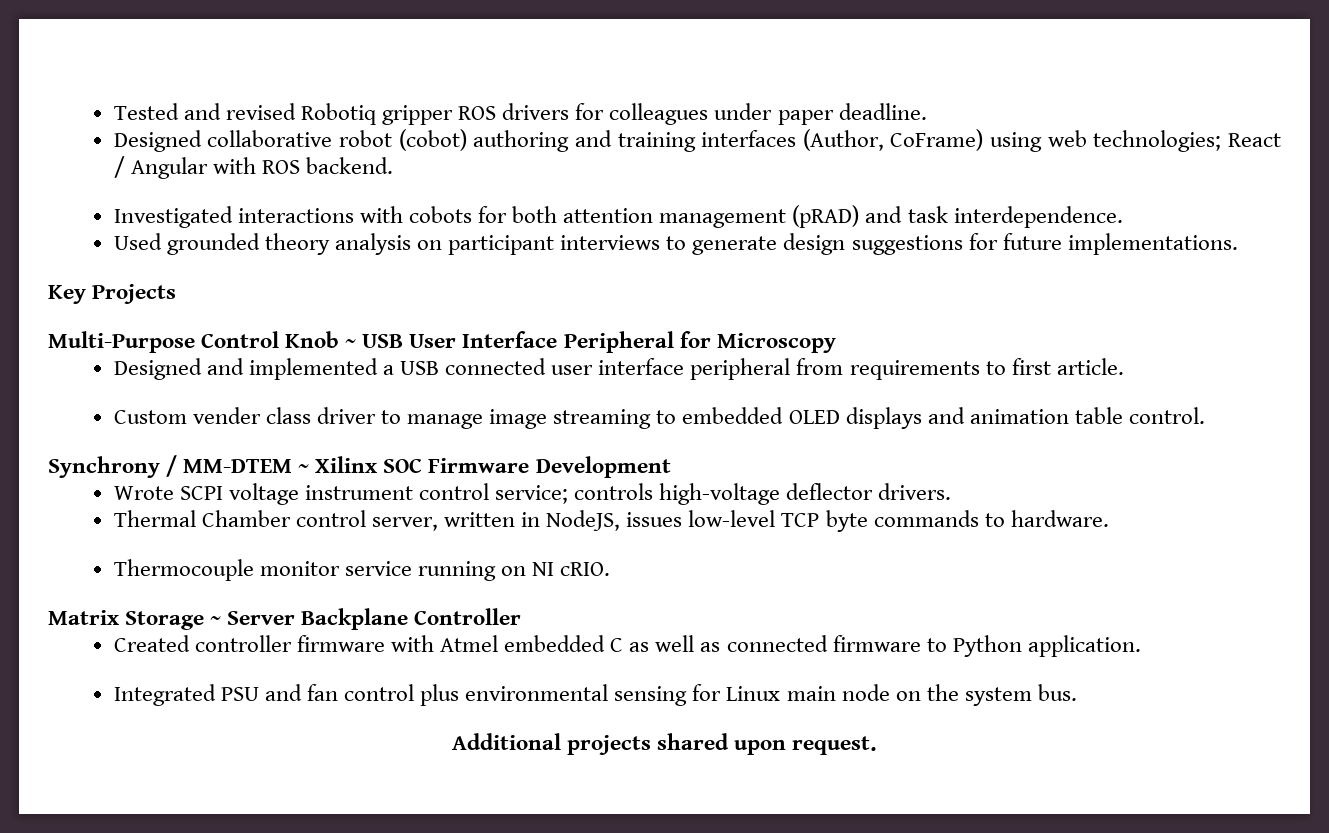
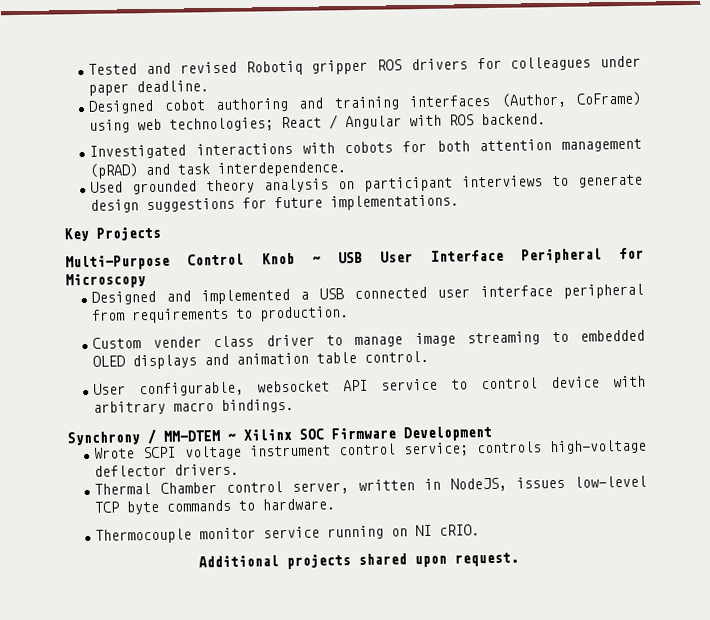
- Designed collaborative robot (cobot) authoring and training interfaces (Author, CoFrame) using web technologies; React / Angular with ROS backend.
+ Designed cobot authoring and training interfaces (Author, CoFrame) using web technologies; React / Angular with ROS backend.
- Designed and implemented a USB connected user interface peripheral from requirements to first article.
+ Designed and implemented a USB connected user interface peripheral from requirements to production.
+ User configurable, websocket API service to control device with arbitrary macro bindings.
- Matrix Storage ~ Server Backplane Controller
- Created controller firmware with Atmel embedded C as well as connected firmware to Python application.
- Integrated PSU and fan control plus environmental sensing for Linux main node on the system bus.

